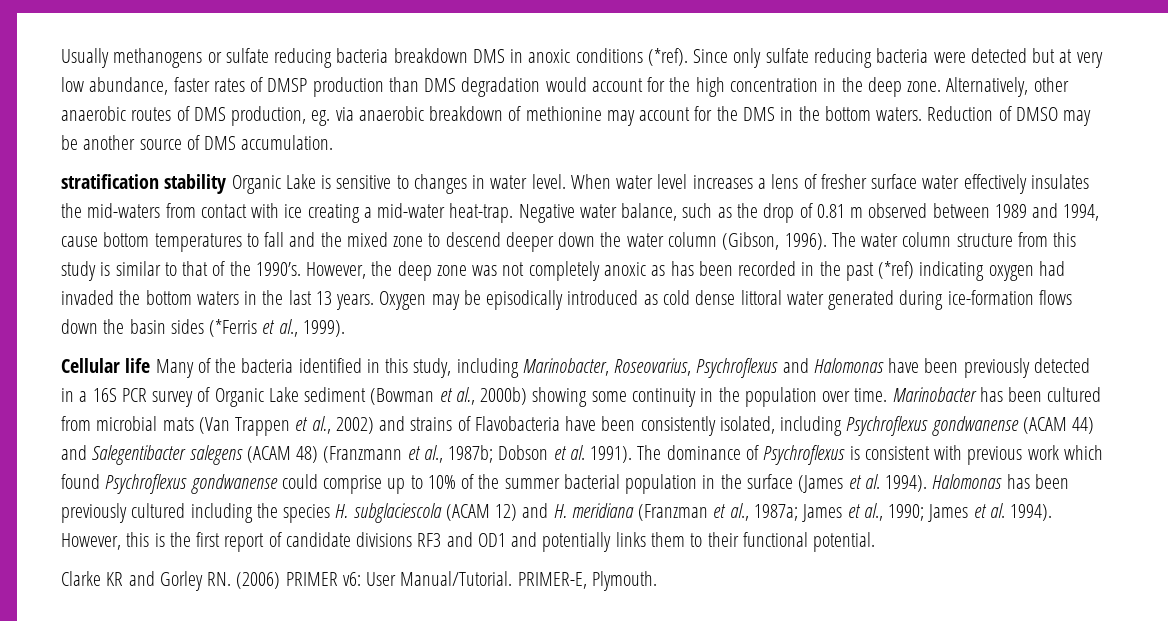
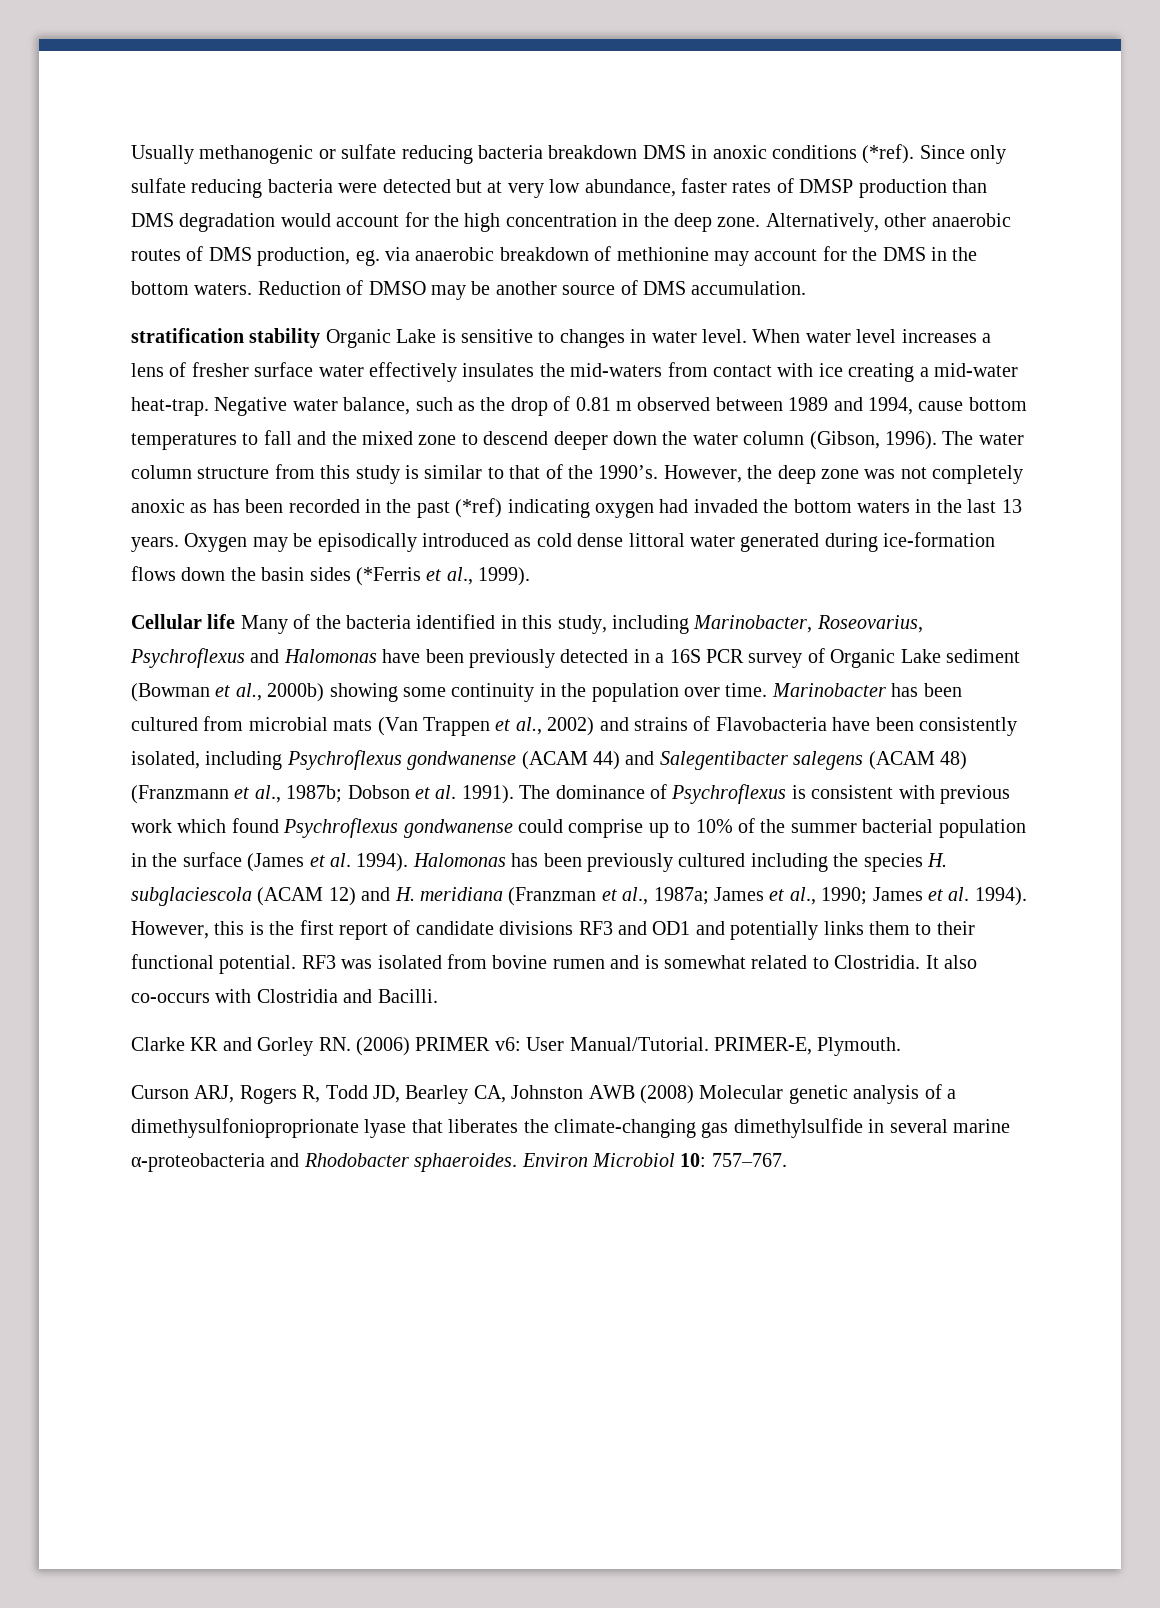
- Usually methanogens or sulfate reducing bacteria breakdown DMS in anoxic conditions (*ref).
+ Usually methanogenic or sulfate reducing bacteria breakdown DMS in anoxic conditions (*ref).
+ RF3 was isolated from bovine rumen and is somewhat related to Clostridia. It also co-occurs with Clostridia and Bacilli.
+ Curson ARJ, Rogers R, Todd JD, Bearley CA, Johnston AWB (2008) Molecular genetic analysis of a dimethysulfonioproprionate lyase that liberates the climate-changing gas dimethylsulfide in several marine α-proteobacteria and Rhodobacter sphaeroides. Environ Microbiol 10: 757–767.

